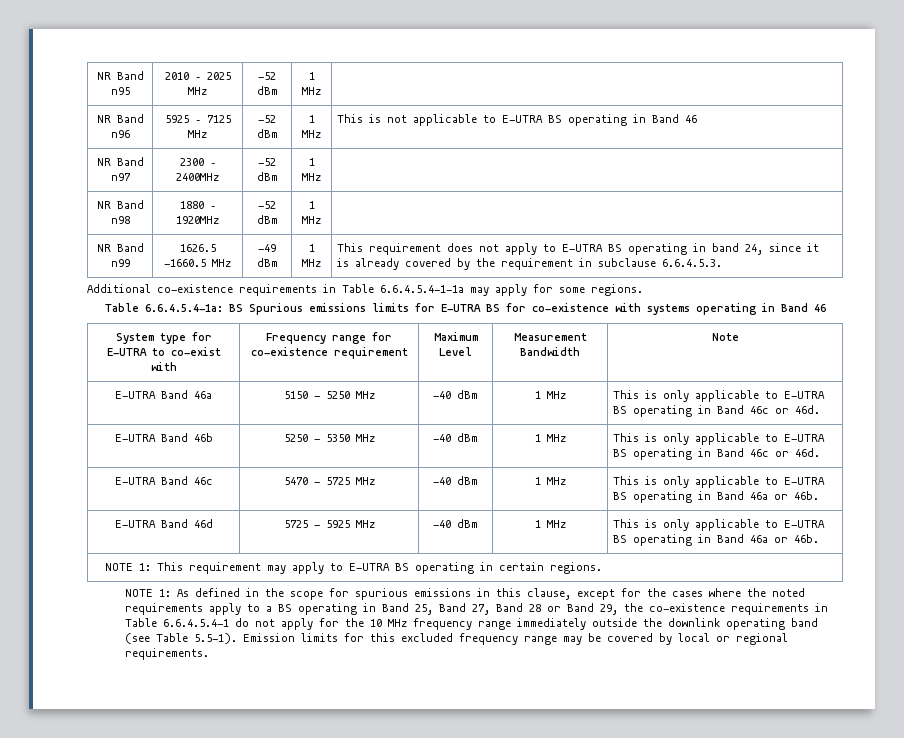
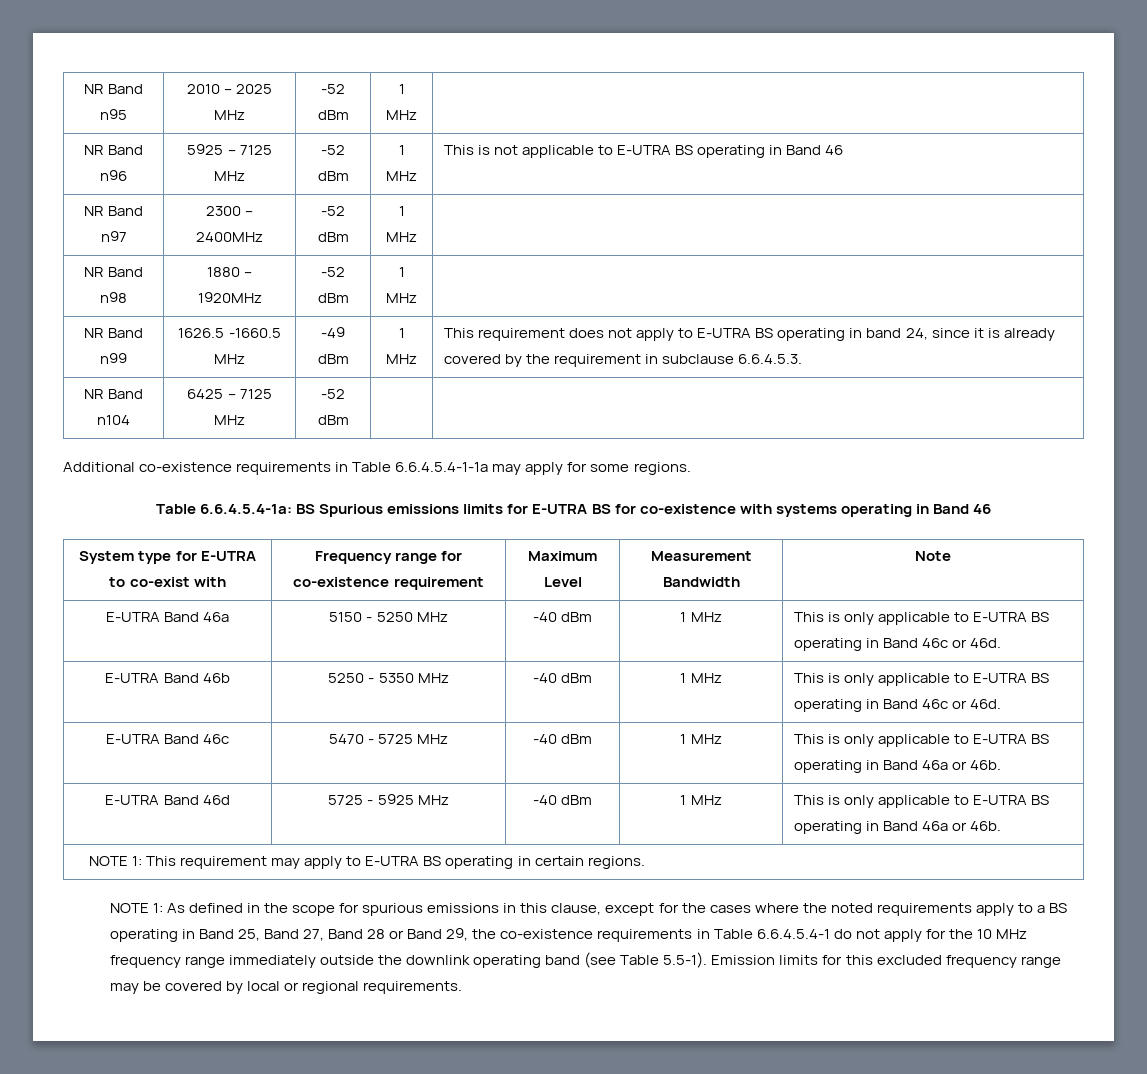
+ NR Band n104 | 6425 – 7125 MHz | -52 dBm | |

